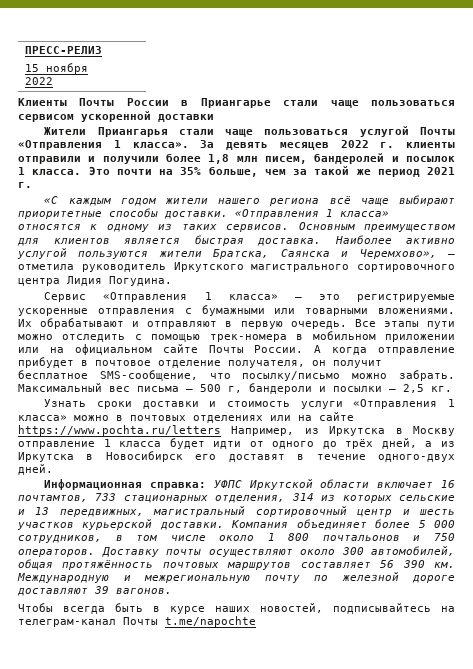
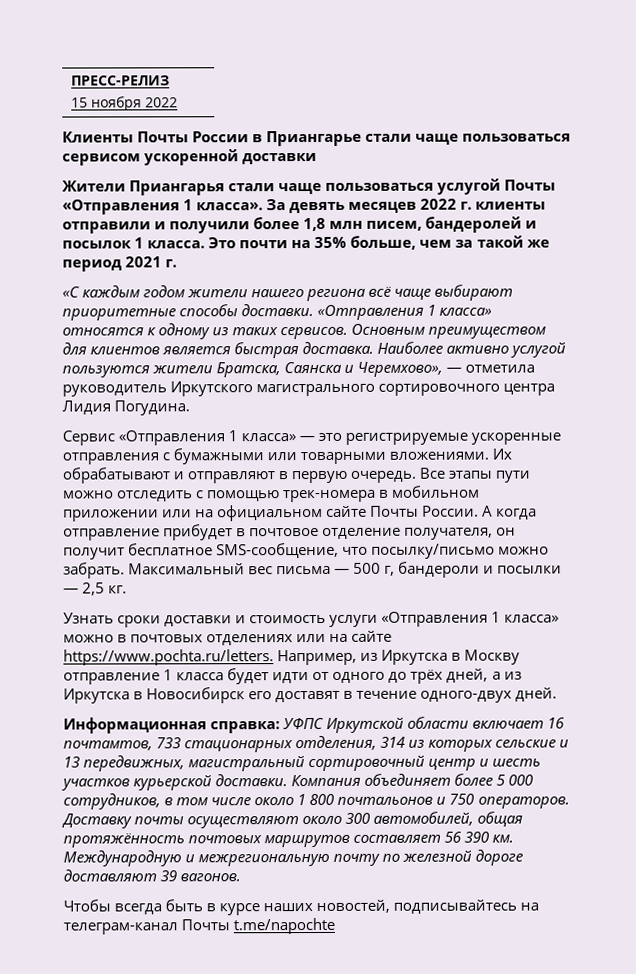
- Узнать сроки доставки и стоимость услуги «Отправления 1 класса» можно в почтовых отделениях или на сайте https://www.pochta.ru/letters Например, из Иркутска в Москву отправление 1 класса будет идти от одного до трёх дней, а из Иркутска в Новосибирск его доставят в течение одного-двух дней.
+ Узнать сроки доставки и стоимость услуги «Отправления 1 класса» можно в почтовых отделениях или на сайте https://www.pochta.ru/letters. Например, из Иркутска в Москву отправление 1 класса будет идти от одного до трёх дней, а из Иркутска в Новосибирск его доставят в течение одного-двух дней.

